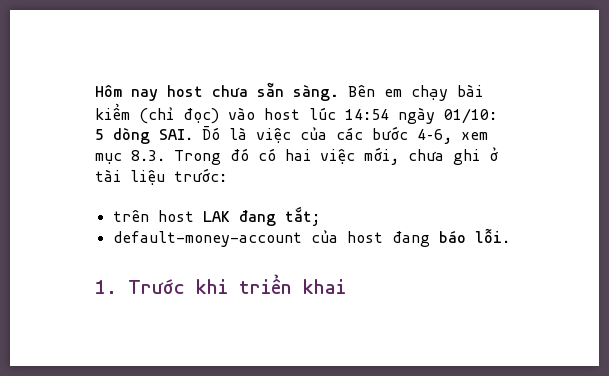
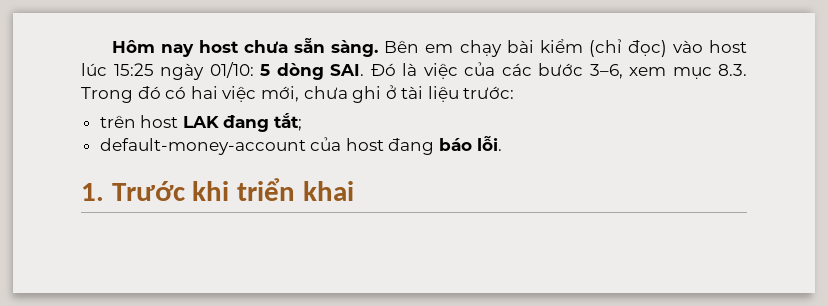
- Bên em chạy bài kiểm (chỉ đọc) vào host lúc 14:54 ngày 01/10: 5 dòng SAI. Đó là việc của các bước 4–6, xem mục 8.3. Trong đó có hai việc mới, chưa ghi ở tài liệu trước:
+ Bên em chạy bài kiểm (chỉ đọc) vào host lúc 15:25 ngày 01/10: 5 dòng SAI. Đó là việc của các bước 3–6, xem mục 8.3. Trong đó có hai việc mới, chưa ghi ở tài liệu trước:

